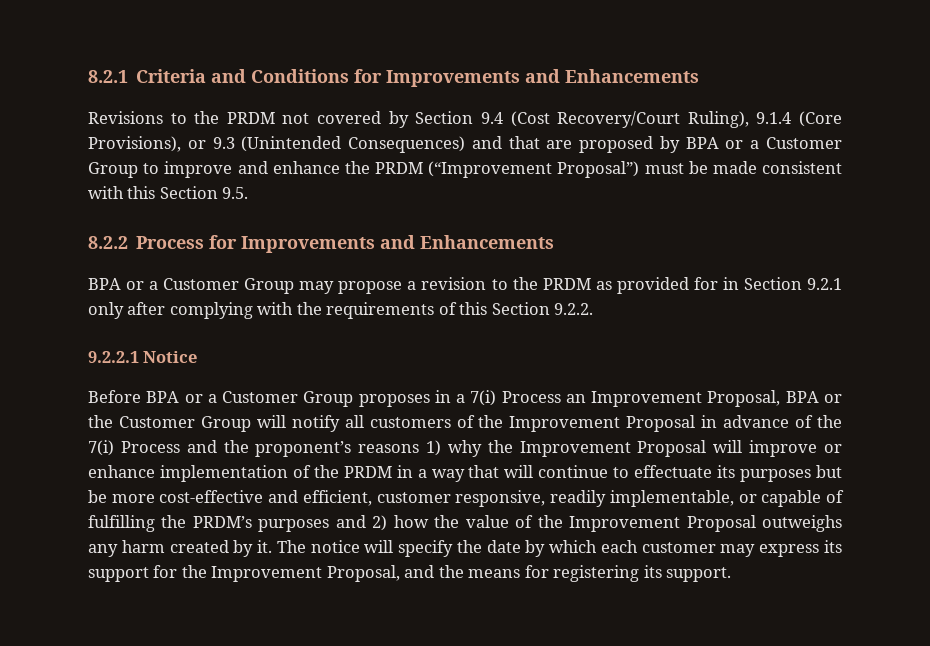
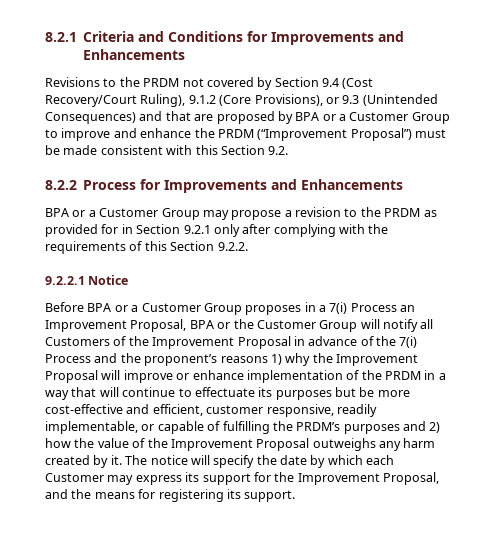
- Revisions to the PRDM not covered by Section 9.4 (Cost Recovery/Court Ruling), 9.1.4 (Core Provisions), or 9.3 (Unintended Consequences) and that are proposed by BPA or a Customer Group to improve and enhance the PRDM (“Improvement Proposal”) must be made consistent with this Section 9.5.
+ Revisions to the PRDM not covered by Section 9.4 (Cost Recovery/Court Ruling), 9.1.2 (Core Provisions), or 9.3 (Unintended Consequences) and that are proposed by BPA or a Customer Group to improve and enhance the PRDM (“Improvement Proposal”) must be made consistent with this Section 9.2.
- Before BPA or a Customer Group proposes in a 7(i) Process an Improvement Proposal, BPA or the Customer Group will notify all customers of the Improvement Proposal in advance of the 7(i) Process and the proponent’s reasons 1) why the Improvement Proposal will improve or enhance implementation of the PRDM in a way that will continue to effectuate its purposes but be more cost-effective and efficient, customer responsive, readily implementable, or capable of fulfilling the PRDM’s purposes and 2) how the value of the Improvement Proposal outweighs any harm created by it.
+ Before BPA or a Customer Group proposes in a 7(i) Process an Improvement Proposal, BPA or the Customer Group will notify all Customers of the Improvement Proposal in advance of the 7(i) Process and the proponent’s reasons 1) why the Improvement Proposal will improve or enhance implementation of the PRDM in a way that will continue to effectuate its purposes but be more cost-effective and efficient, customer responsive, readily implementable, or capable of fulfilling the PRDM’s purposes and 2) how the value of the Improvement Proposal outweighs any harm created by it.
- The notice will specify the date by which each customer may express its support for the Improvement Proposal, and the means for registering its support.
+ The notice will specify the date by which each Customer may express its support for the Improvement Proposal, and the means for registering its support.

